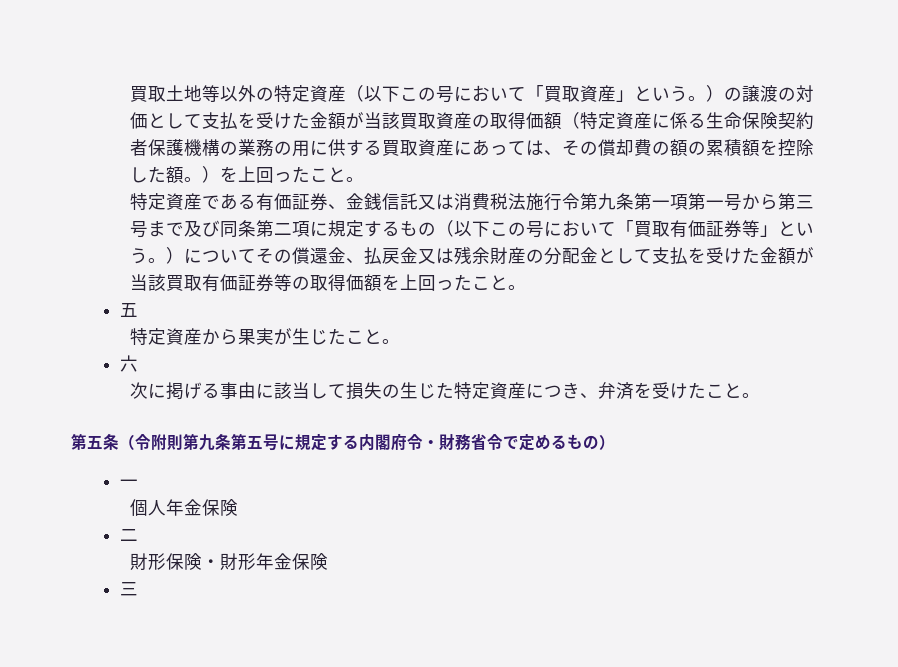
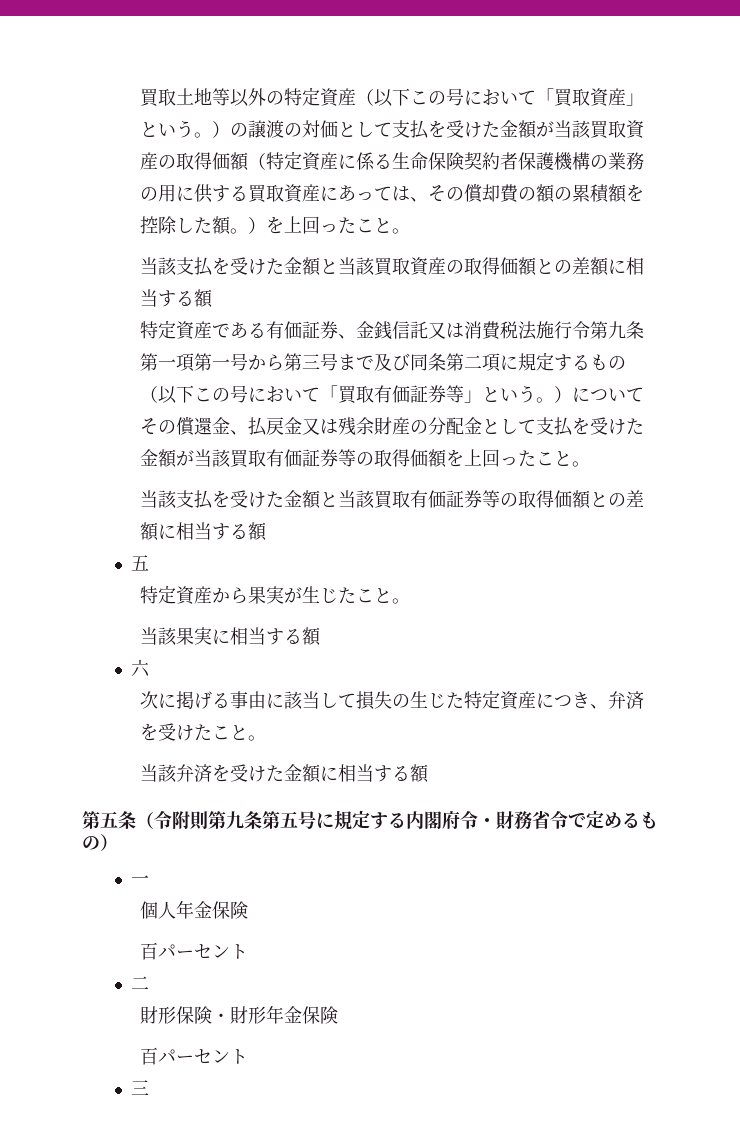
+ 当該支払を受けた金額と当該買取資産の取得価額との差額に相当する額
+ 当該支払を受けた金額と当該買取有価証券等の取得価額との差額に相当する額
+ 当該果実に相当する額
+ 当該弁済を受けた金額に相当する額
  個人年金保険
+ 百パーセント
  財形保険・財形年金保険
+ 百パーセント

